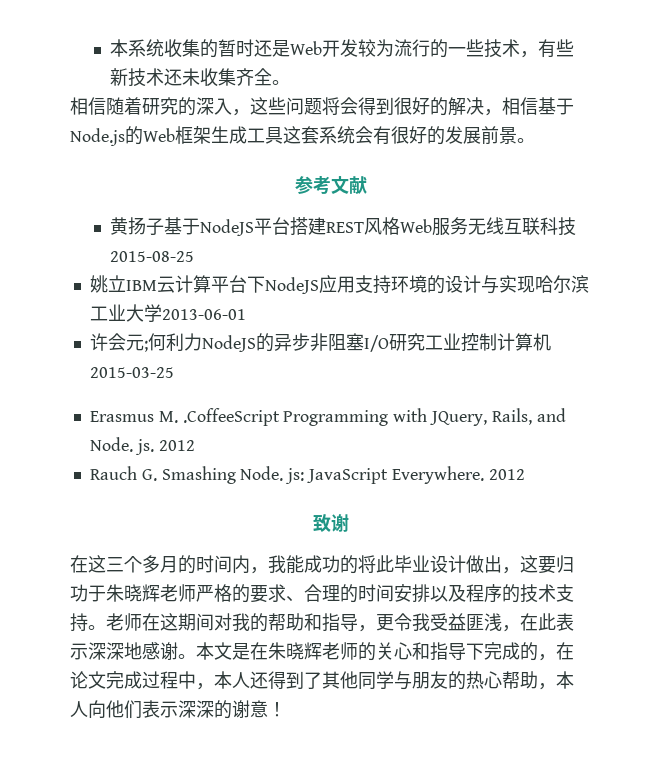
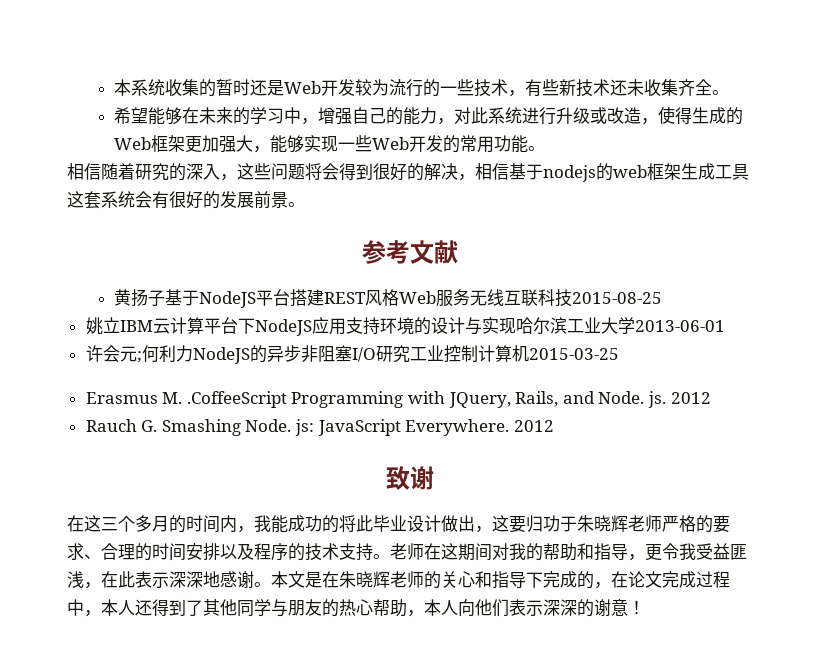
+ 希望能够在未来的学习中，增强自己的能力，对此系统进行升级或改造，使得生成的Web框架更加强大，能够实现一些Web开发的常用功能。
- 相信随着研究的深入，这些问题将会得到很好的解决，相信基于Node.js的Web框架生成工具这套系统会有很好的发展前景。
+ 相信随着研究的深入，这些问题将会得到很好的解决，相信基于nodejs的web框架生成工具这套系统会有很好的发展前景。

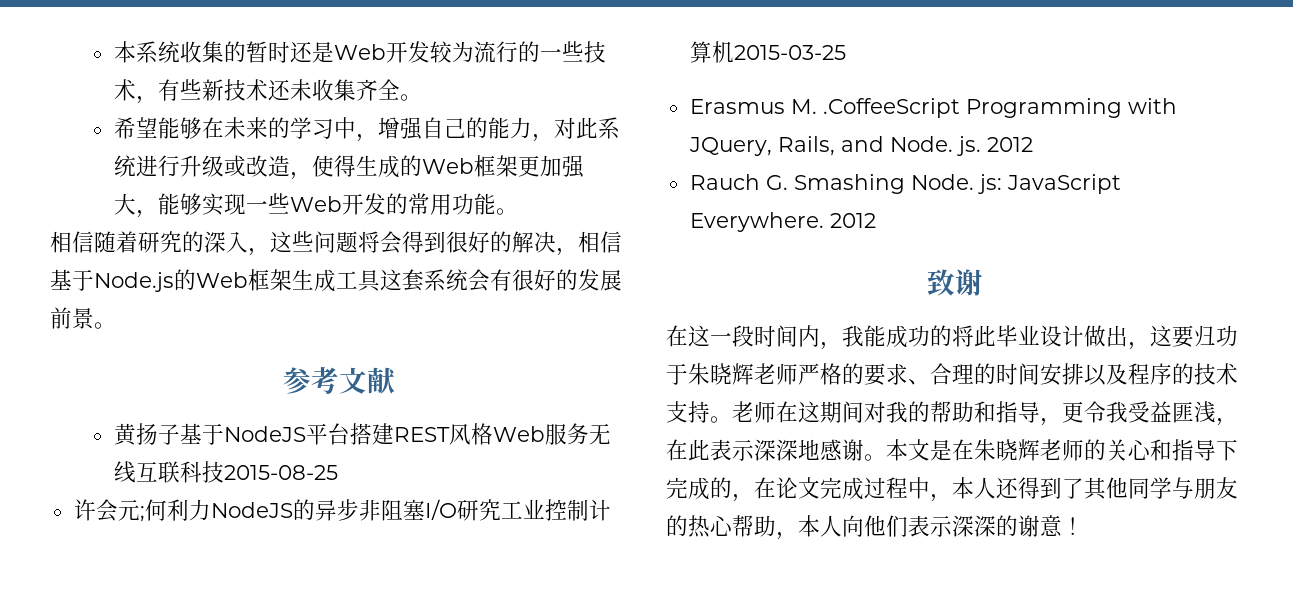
- 相信随着研究的深入，这些问题将会得到很好的解决，相信基于nodejs的web框架生成工具这套系统会有很好的发展前景。
+ 相信随着研究的深入，这些问题将会得到很好的解决，相信基于Node.js的Web框架生成工具这套系统会有很好的发展前景。
- 姚立IBM云计算平台下NodeJS应用支持环境的设计与实现哈尔滨工业大学2013-06-01
- 在这三个多月的时间内，我能成功的将此毕业设计做出，这要归功于朱晓辉老师严格的要求、合理的时间安排以及程序的技术支持。
+ 在这一段时间内，我能成功的将此毕业设计做出，这要归功于朱晓辉老师严格的要求、合理的时间安排以及程序的技术支持。

